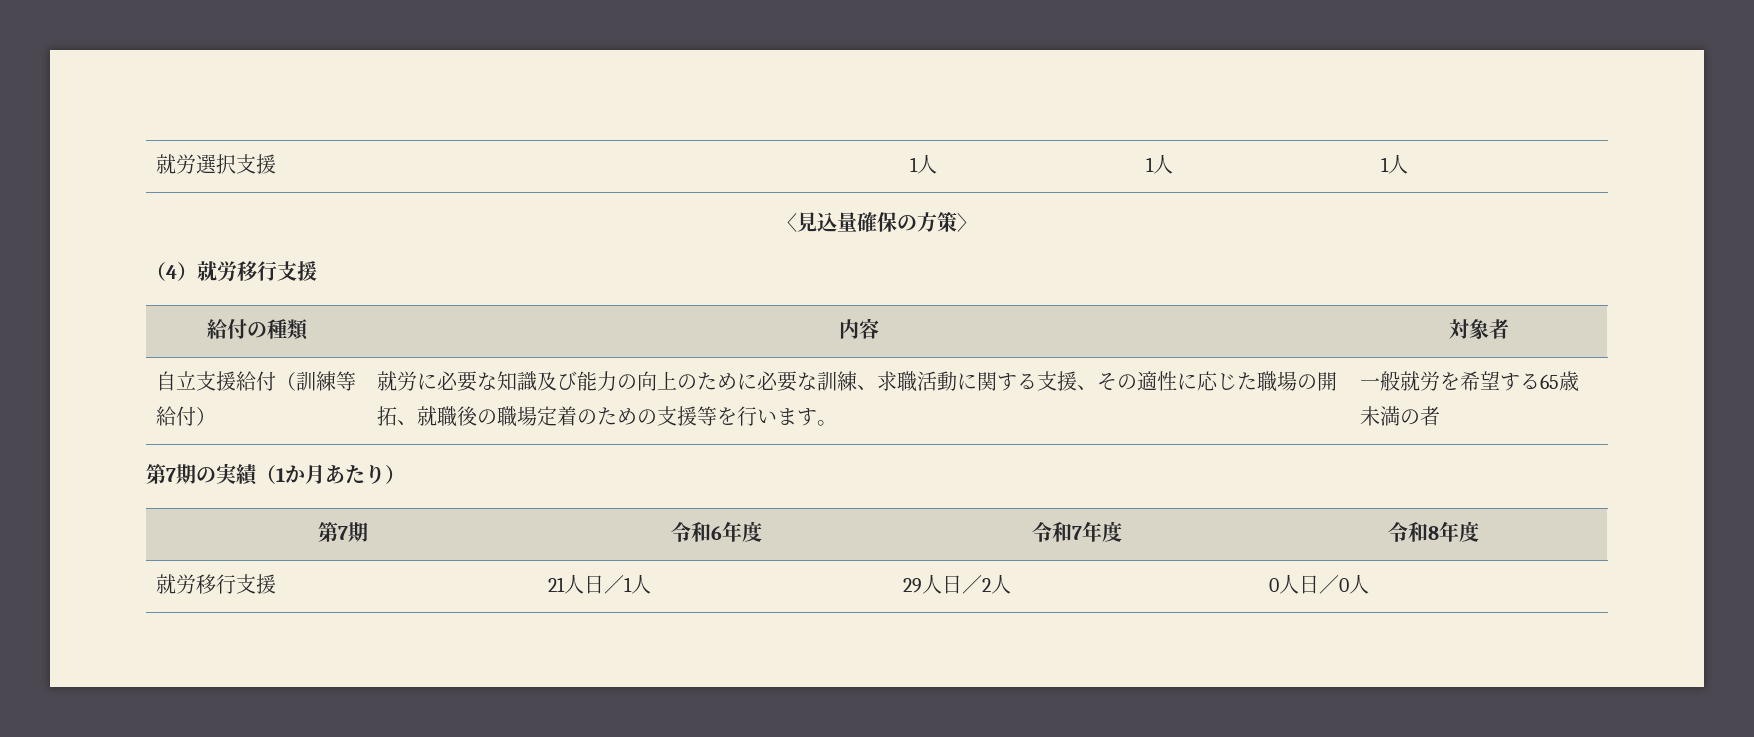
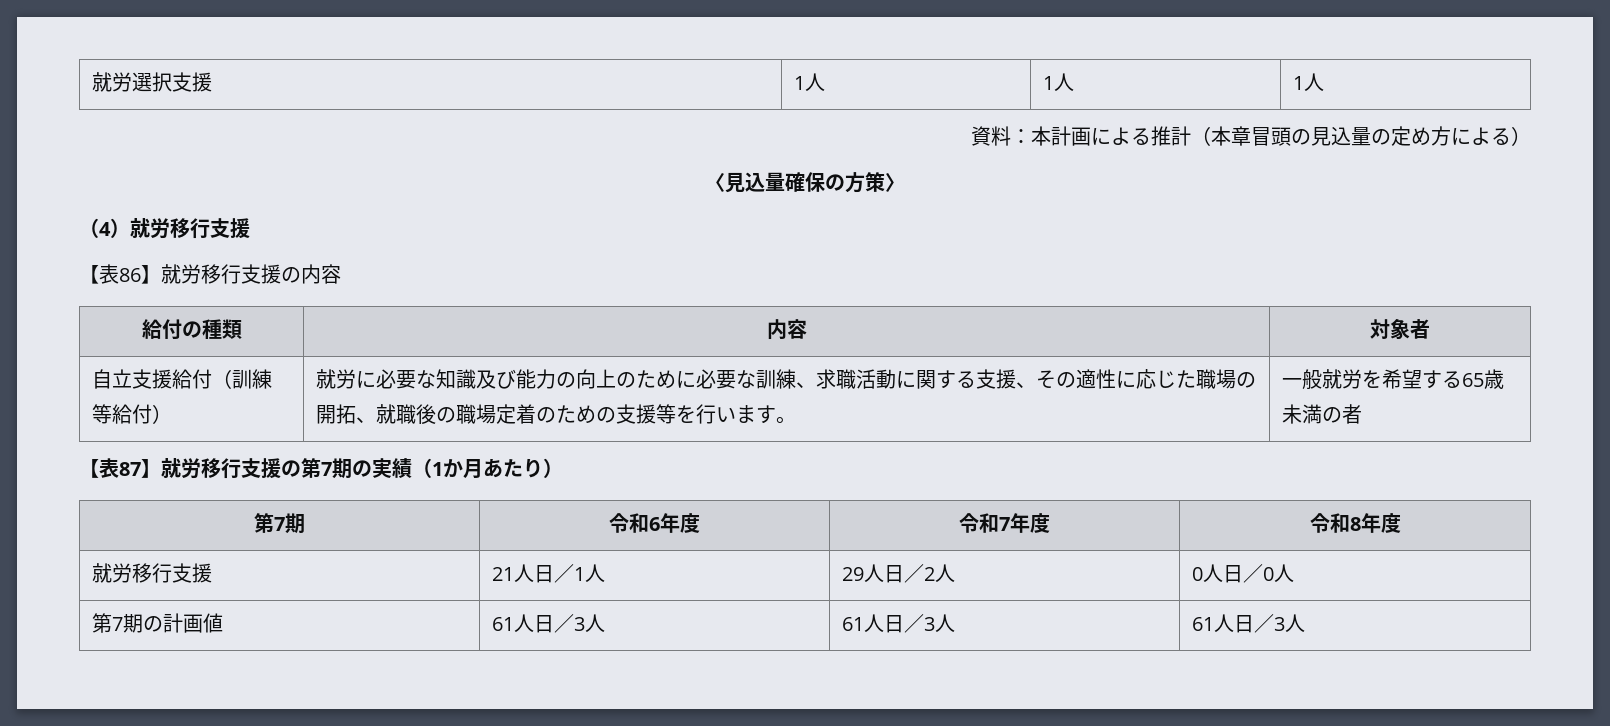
+ 資料：本計画による推計（本章冒頭の見込量の定め方による）
+ 【表86】就労移行支援の内容
- 第7期の実績（1か月あたり）
+ 【表87】就労移行支援の第7期の実績（1か月あたり）
+ 第7期の計画値 | 61人日／3人 | 61人日／3人 | 61人日／3人

